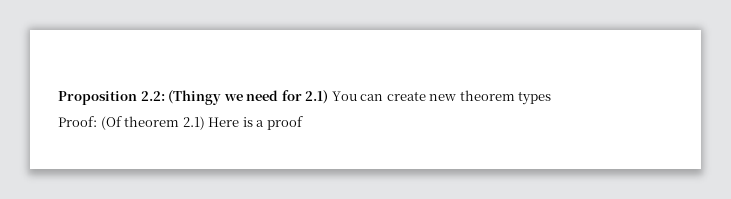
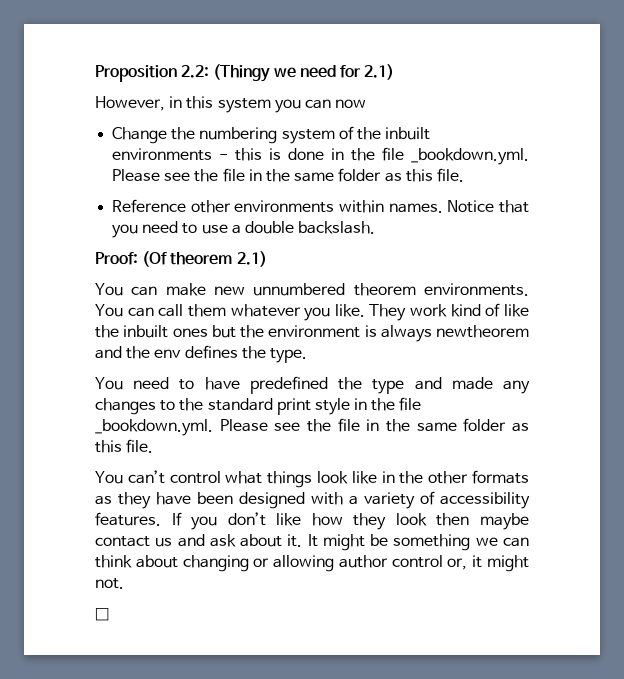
- Proposition 2.2: (Thingy we need for 2.1) You can create new theorem types
- Proof: (Of theorem 2.1) Here is a proof
+ Proposition 2.2: (Thingy we need for 2.1)
+ However, in this system you can now
+ Change the numbering system of the inbuilt environments - this is done in the file _bookdown.yml. Please see the file in the same folder as this file.
+ Reference other environments within names. Notice that you need to use a double backslash.
+ Proof: (Of theorem 2.1)
+ You can make new unnumbered theorem environments. You can call them whatever you like. They work kind of like the inbuilt ones but the environment is always newtheorem and the env defines the type.
+ You need to have predefined the type and made any changes to the standard print style in the file _bookdown.yml. Please see the file in the same folder as this file.
+ You can’t control what things look like in the other formats as they have been designed with a variety of accessibility features. If you don’t like how they look then maybe contact us and ask about it. It might be something we can think about changing or allowing author control or, it might not.
+ □

